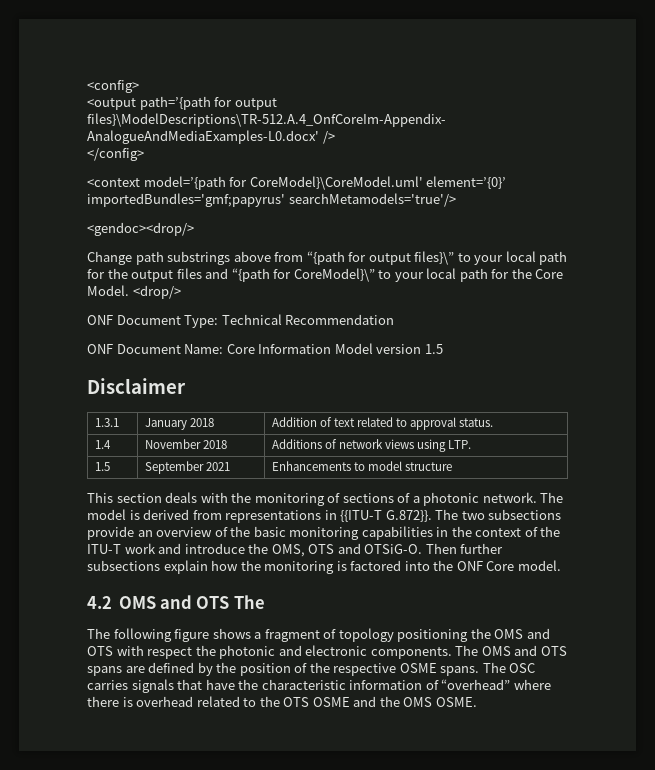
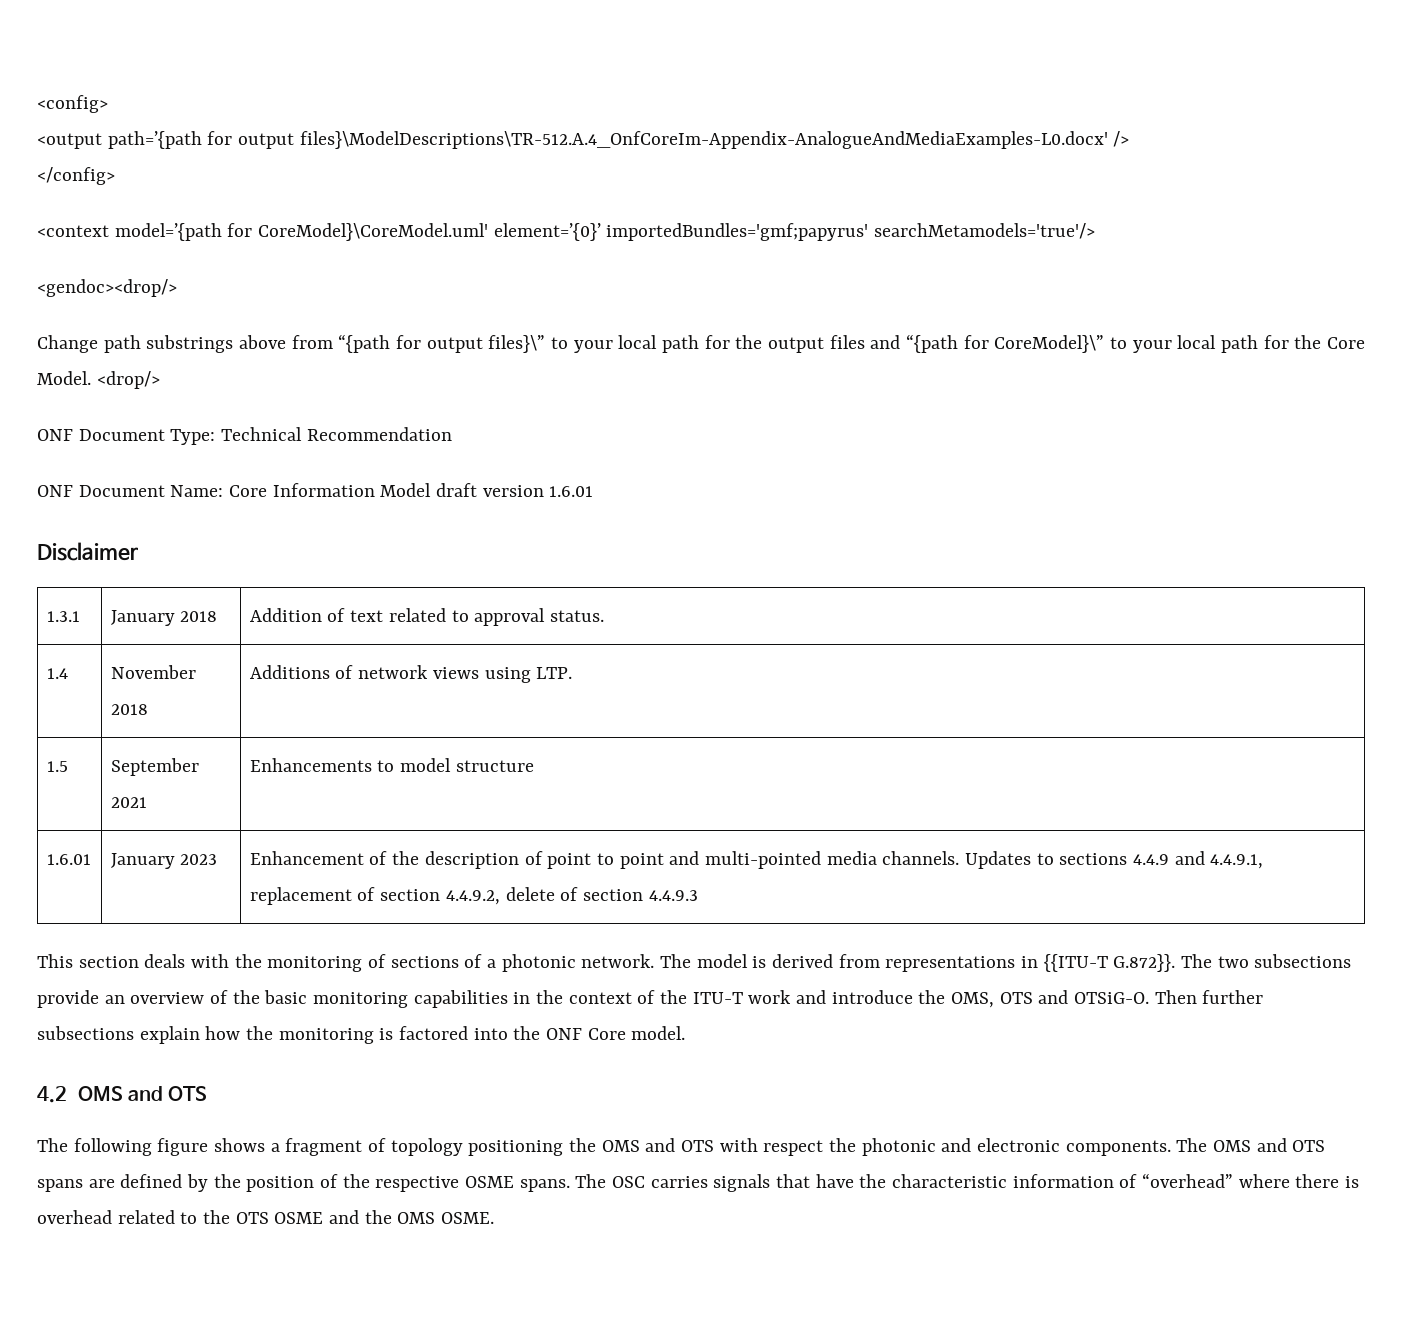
- ONF Document Name: Core Information Model version 1.5
+ ONF Document Name: Core Information Model draft version 1.6.01
+ 1.6.01 | January 2023 | Enhancement of the description of point to point and multi-pointed media channels. Updates to sections 4.4.9 and 4.4.9.1, replacement of section 4.4.9.2, delete of section 4.4.9.3
- 4.2 OMS and OTS The
+ 4.2 OMS and OTS

